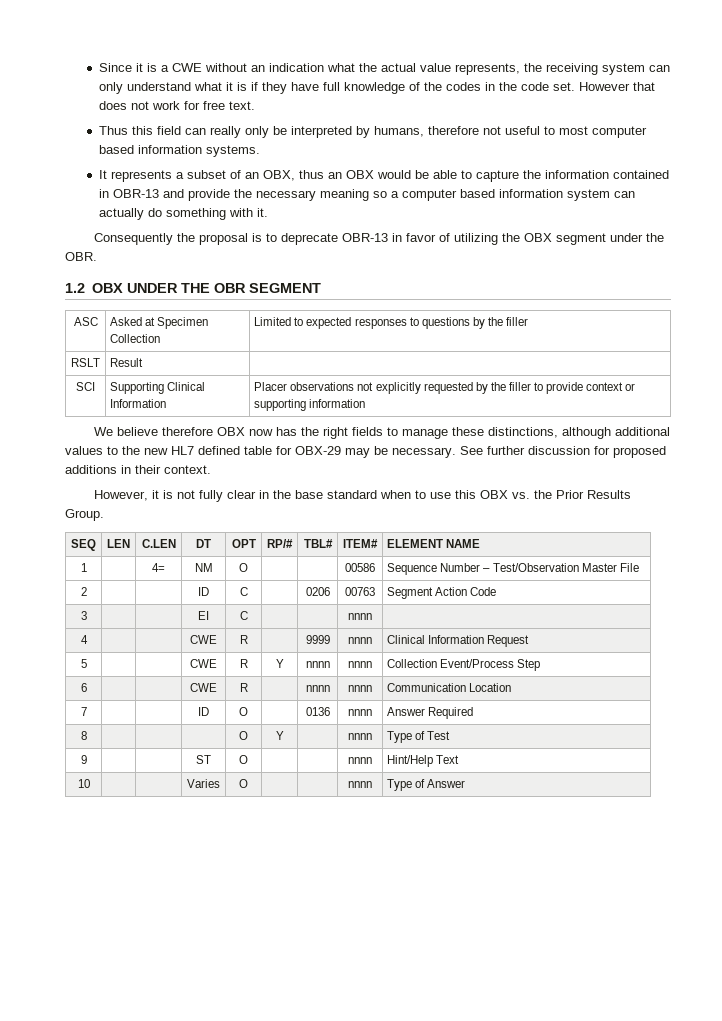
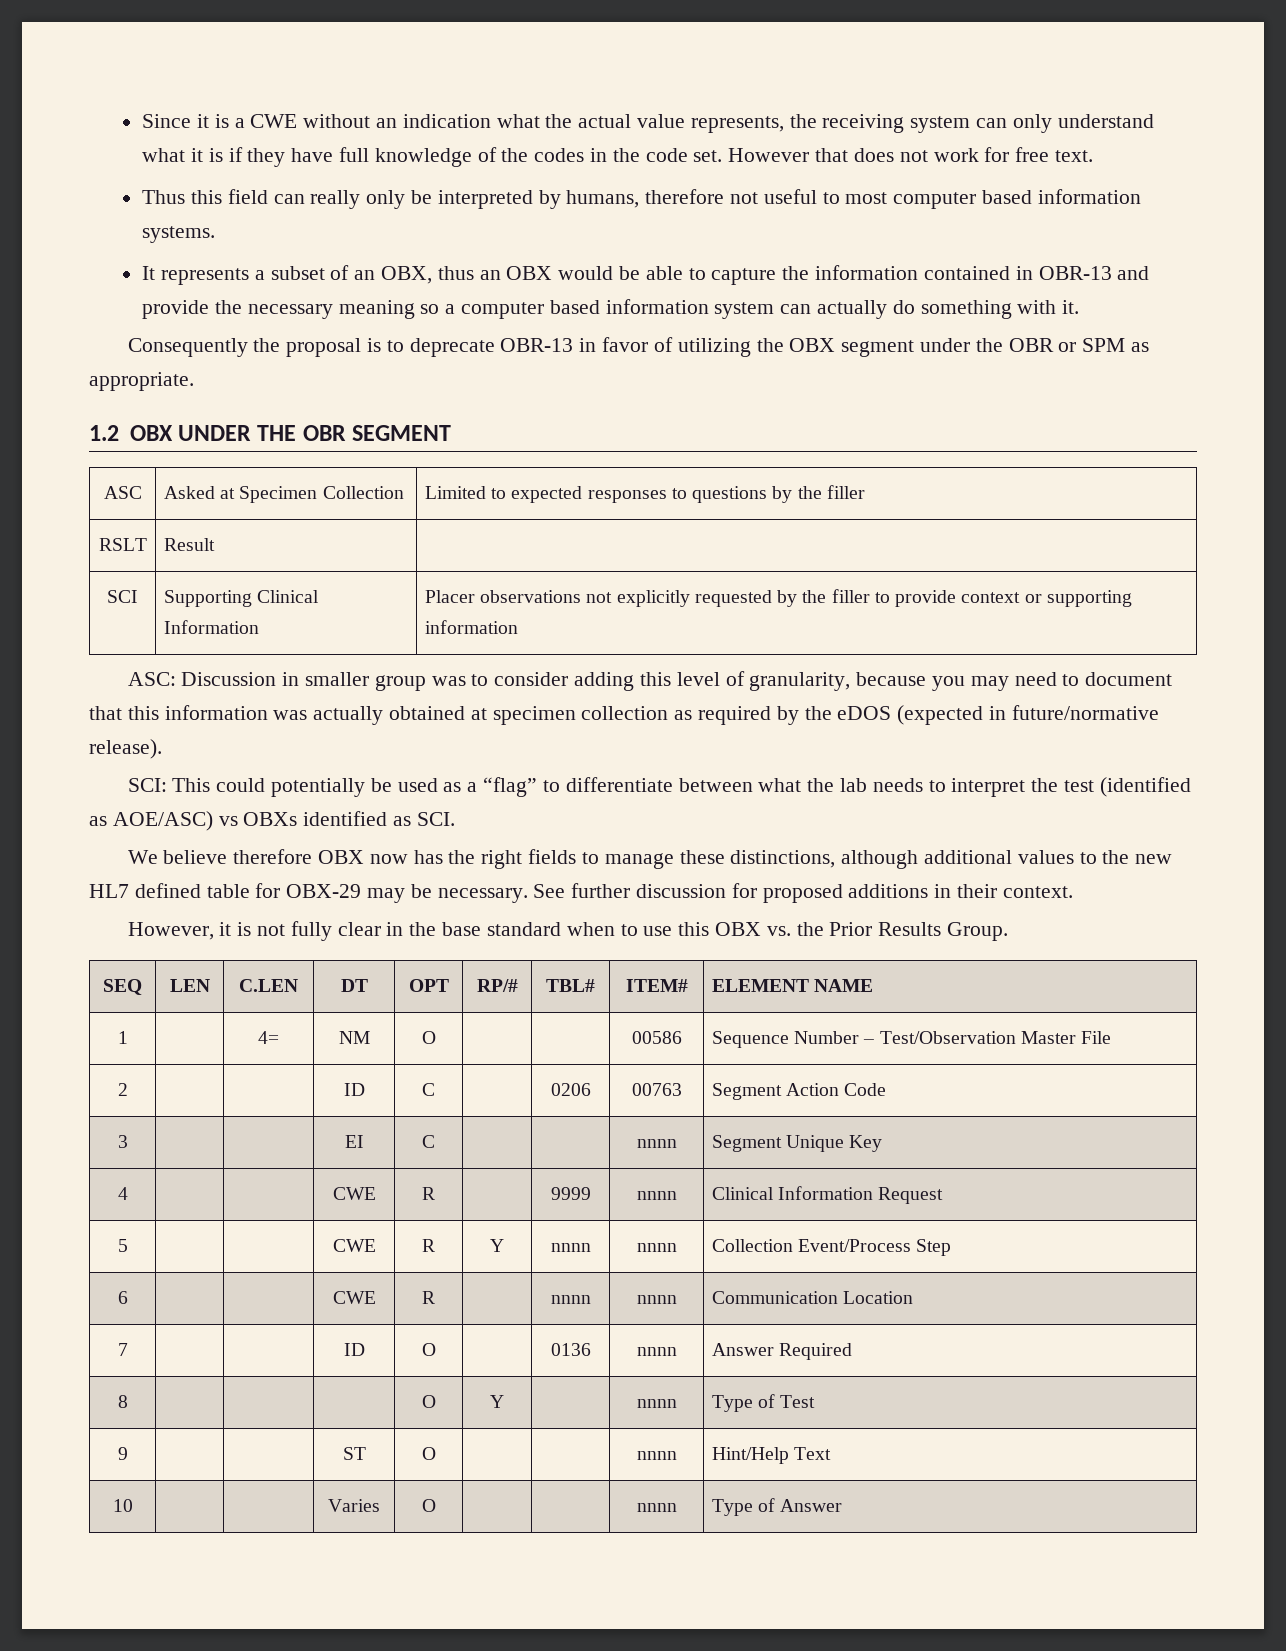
- Consequently the proposal is to deprecate OBR-13 in favor of utilizing the OBX segment under the OBR.
+ Consequently the proposal is to deprecate OBR-13 in favor of utilizing the OBX segment under the OBR or SPM as appropriate.
+ ASC: Discussion in smaller group was to consider adding this level of granularity, because you may need to document that this information was actually obtained at specimen collection as required by the eDOS (expected in future/normative release).
+ SCI: This could potentially be used as a “flag” to differentiate between what the lab needs to interpret the test (identified as AOE/ASC) vs OBXs identified as SCI.
- 3 | | | EI | C | | | nnnn |
+ 3 | | | EI | C | | | nnnn | Segment Unique Key

